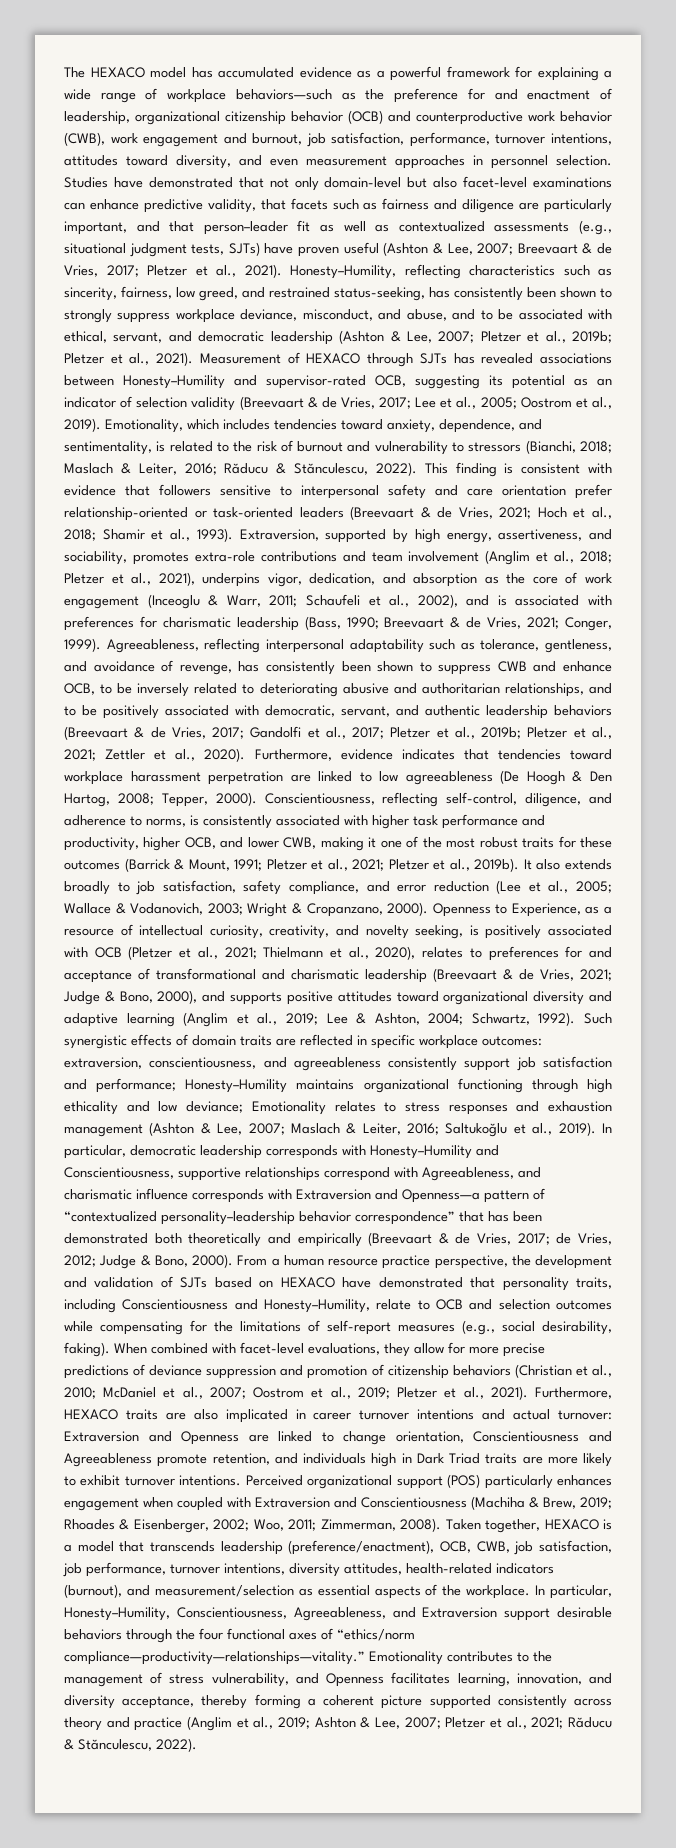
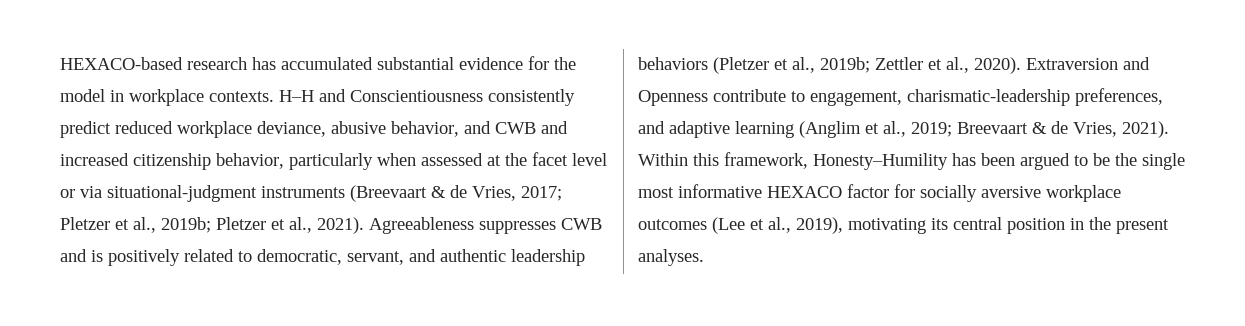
- The HEXACO model has accumulated evidence as a powerful framework for explaining a wide range of workplace behaviors—such as the preference for and enactment of leadership, organizational citizenship behavior (OCB) and counterproductive work behavior (CWB), work engagement and burnout, job satisfaction, performance, turnover intentions, attitudes toward diversity, and even measurement approaches in personnel selection. Studies have demonstrated that not only domain-level but also facet-level examinations can enhance predictive validity, that facets such as fairness and diligence are particularly important, and that person–leader fit as well as contextualized assessments (e.g., situational judgment tests, SJTs) have proven useful (Ashton & Lee, 2007; Breevaart & de Vries, 2017; Pletzer et al., 2021). Honesty–Humility, reflecting characteristics such as sincerity, fairness, low greed, and restrained status-seeking, has consistently been shown to strongly suppress workplace deviance, misconduct, and abuse, and to be associated with ethical, servant, and democratic leadership (Ashton & Lee, 2007; Pletzer et al., 2019b; Pletzer et al., 2021).
+ HEXACO-based research has accumulated substantial evidence for the model in workplace contexts. H–H and Conscientiousness consistently predict reduced workplace deviance, abusive behavior, and CWB and increased citizenship behavior, particularly when assessed at the facet level or via situational-judgment instruments (Breevaart & de Vries, 2017; Pletzer et al., 2019b; Pletzer et al., 2021).
- Measurement of HEXACO through SJTs has revealed associations between Honesty–Humility and supervisor-rated OCB, suggesting its potential as an indicator of selection validity (Breevaart & de Vries, 2017; Lee et al., 2005; Oostrom et al., 2019). Emotionality, which includes tendencies toward anxiety, dependence, and sentimentality, is related to the risk of burnout and vulnerability to stressors (Bianchi, 2018; Maslach & Leiter, 2016; Răducu & Stănculescu, 2022). This finding is consistent with evidence that followers sensitive to interpersonal safety and care orientation prefer relationship-oriented or task-oriented leaders (Breevaart & de Vries, 2021; Hoch et al., 2018; Shamir et al., 1993). Extraversion, supported by high energy, assertiveness, and sociability, promotes extra-role contributions and team involvement (Anglim et al., 2018; Pletzer et al., 2021), underpins vigor, dedication, and absorption as the core of work engagement (Inceoglu & Warr, 2011; Schaufeli et al., 2002), and is associated with preferences for charismatic leadership (Bass, 1990; Breevaart & de Vries, 2021; Conger, 1999). Agreeableness, reflecting interpersonal adaptability such as tolerance, gentleness, and avoidance of revenge, has consistently been shown to suppress CWB and enhance OCB, to be inversely related to deteriorating abusive and authoritarian relationships, and to be positively associated with democratic, servant, and authentic leadership behaviors (Breevaart & de Vries, 2017; Gandolfi et al., 2017; Pletzer et al., 2019b; Pletzer et al., 2021; Zettler et al., 2020). Furthermore, evidence indicates that tendencies toward workplace harassment perpetration are linked to low agreeableness (De Hoogh & Den Hartog, 2008; Tepper, 2000). Conscientiousness, reflecting self-control, diligence, and adherence to norms, is consistently associated with higher task performance and productivity, higher OCB, and lower CWB, making it one of the most robust traits for these outcomes (Barrick & Mount, 1991; Pletzer et al., 2021; Pletzer et al., 2019b). It also extends broadly to job satisfaction, safety compliance, and error reduction (Lee et al., 2005; Wallace & Vodanovich, 2003; Wright & Cropanzano, 2000). Openness to Experience, as a resource of intellectual curiosity, creativity, and novelty seeking, is positively associated with OCB (Pletzer et al., 2021; Thielmann et al., 2020), relates to preferences for and acceptance of transformational and charismatic leadership (Breevaart & de Vries, 2021; Judge & Bono, 2000), and supports positive attitudes toward organizational diversity and adaptive learning (Anglim et al., 2019; Lee & Ashton, 2004; Schwartz, 1992). Such synergistic effects of domain traits are reflected in specific workplace outcomes: extraversion, conscientiousness, and agreeableness consistently support job satisfaction and performance; Honesty–Humility maintains organizational functioning through high ethicality and low deviance; Emotionality relates to stress responses and exhaustion management (Ashton & Lee, 2007; Maslach & Leiter, 2016; Saltukoğlu et al., 2019). In particular, democratic leadership corresponds with Honesty–Humility and Conscientiousness, supportive relationships correspond with Agreeableness, and charismatic influence corresponds with Extraversion and Openness—a pattern of “contextualized personality–leadership behavior correspondence” that has been demonstrated both theoretically and empirically (Breevaart & de Vries, 2017; de Vries, 2012; Judge & Bono, 2000). From a human resource practice perspective, the development and validation of SJTs based on HEXACO have demonstrated that personality traits, including Conscientiousness and Honesty–Humility, relate to OCB and selection outcomes while compensating for the limitations of self-report measures (e.g., social desirability, faking). When combined with facet-level evaluations, they allow for more precise predictions of deviance suppression and promotion of citizenship behaviors (Christian et al., 2010; McDaniel et al., 2007; Oostrom et al., 2019; Pletzer et al., 2021). Furthermore, HEXACO traits are also implicated in career turnover intentions and actual turnover: Extraversion and Openness are linked to change orientation, Conscientiousness and Agreeableness promote retention, and individuals high in Dark Triad traits are more likely to exhibit turnover intentions. Perceived organizational support (POS) particularly enhances engagement when coupled with Extraversion and Conscientiousness (Machiha & Brew, 2019; Rhoades & Eisenberger, 2002; Woo, 2011; Zimmerman, 2008). Taken together, HEXACO is a model that transcends leadership (preference/enactment), OCB, CWB, job satisfaction, job performance, turnover intentions, diversity attitudes, health-related indicators (burnout), and measurement/selection as essential aspects of the workplace. In particular, Honesty–Humility, Conscientiousness, Agreeableness, and Extraversion support desirable behaviors through the four functional axes of “ethics/norm compliance—productivity—relationships—vitality.” Emotionality contributes to the management of stress vulnerability, and Openness facilitates learning, innovation, and diversity acceptance, thereby forming a coherent picture supported consistently across theory and practice (Anglim et al., 2019; Ashton & Lee, 2007; Pletzer et al., 2021; Răducu & Stănculescu, 2022).
+ Agreeableness suppresses CWB and is positively related to democratic, servant, and authentic leadership behaviors (Pletzer et al., 2019b; Zettler et al., 2020). Extraversion and Openness contribute to engagement, charismatic-leadership preferences, and adaptive learning (Anglim et al., 2019; Breevaart & de Vries, 2021). Within this framework, Honesty–Humility has been argued to be the single most informative HEXACO factor for socially aversive workplace outcomes (Lee et al., 2019), motivating its central position in the present analyses.

